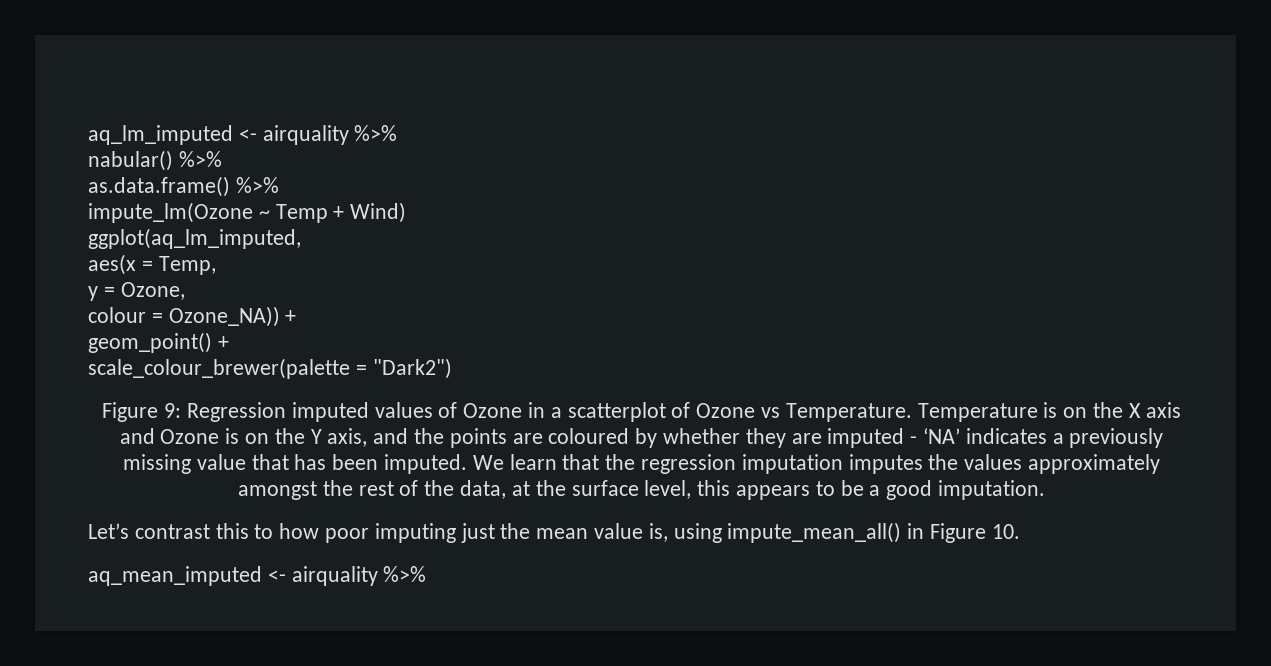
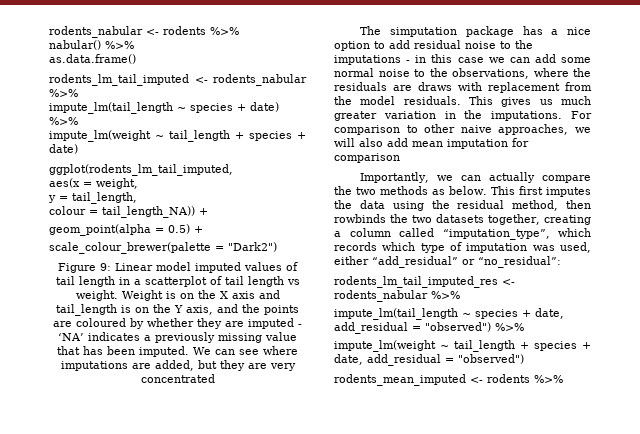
- aq_lm_imputed <- airquality %>%
+ rodents_nabular <- rodents %>%
- as.data.frame() %>%
- impute_lm(Ozone ~ Temp + Wind)
- ggplot(aq_lm_imputed,
+ as.data.frame()
+ rodents_lm_tail_imputed <- rodents_nabular %>%
+ impute_lm(tail_length ~ species + date) %>%
+ impute_lm(weight ~ tail_length + species + date)
+ ggplot(rodents_lm_tail_imputed,
- aes(x = Temp,
+ aes(x = weight,
- y = Ozone,
+ y = tail_length,
- colour = Ozone_NA)) +
- geom_point() +
+ colour = tail_length_NA)) +
+ geom_point(alpha = 0.5) +
- Figure 9: Regression imputed values of Ozone in a scatterplot of Ozone vs Temperature. Temperature is on the X axis and Ozone is on the Y axis, and the points are coloured by whether they are imputed - ‘NA’ indicates a previously missing value that has been imputed.
+ Figure 9: Linear model imputed values of tail length in a scatterplot of tail length vs weight. Weight is on the X axis and tail_length is on the Y axis, and the points are coloured by whether they are imputed - ‘NA’ indicates a previously missing value that has been imputed.
- We learn that the regression imputation imputes the values approximately amongst the rest of the data, at the surface level, this appears to be a good imputation.
- Let’s contrast this to how poor imputing just the mean value is, using impute_mean_all() in Figure 10.
- aq_mean_imputed <- airquality %>%
+ We can see where imputations are added, but they are very concentrated
+ The simputation package has a nice option to add residual noise to the imputations - in this case we can add some normal noise to the observations, where the residuals are draws with replacement from the model residuals. This gives us much greater variation in the imputations. For comparison to other naive approaches, we will also add mean imputation for comparison
+ Importantly, we can actually compare the two methods as below. This first imputes the data using the residual method, then rowbinds the two datasets together, creating a column called “imputation_type”, which records which type of imputation was used, either “add_residual” or “no_residual”:
+ rodents_lm_tail_imputed_res <- rodents_nabular %>%
+ impute_lm(tail_length ~ species + date, add_residual = "observed") %>%
+ impute_lm(weight ~ tail_length + species + date, add_residual = "observed")
+ rodents_mean_imputed <- rodents %>%

